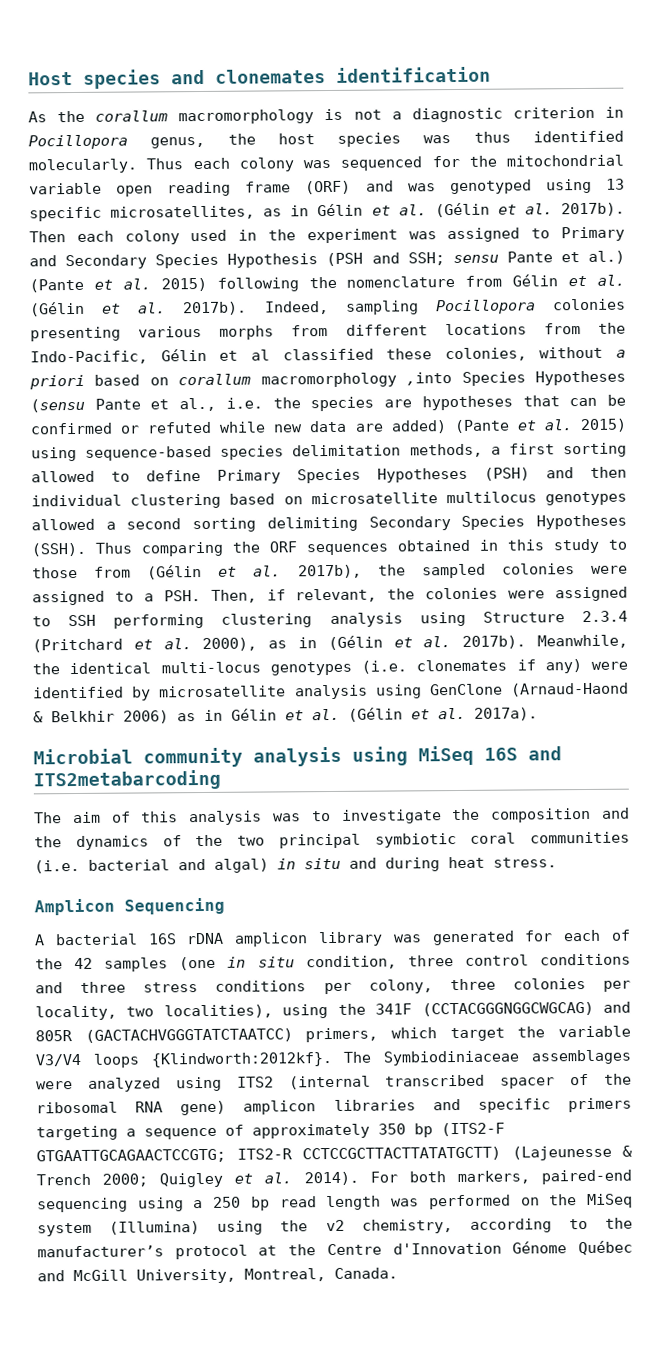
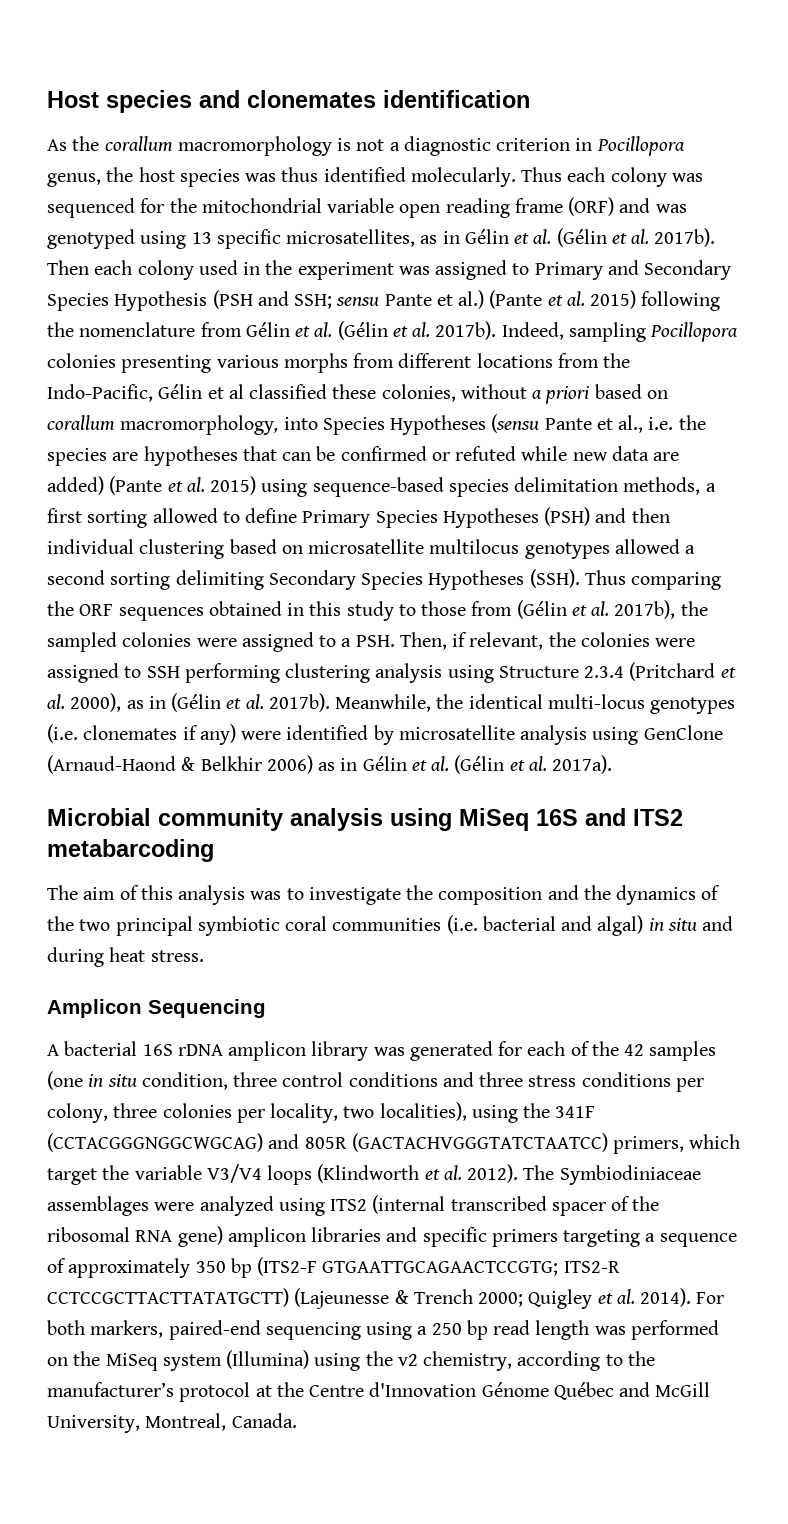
- Indeed, sampling Pocillopora colonies presenting various morphs from different locations from the Indo-Pacific, Gélin et al classified these colonies, without a priori based on corallum macromorphology ,into Species Hypotheses (sensu Pante et al., i.e. the species are hypotheses that can be confirmed or refuted while new data are added) (Pante et al. 2015) using sequence-based species delimitation methods, a first sorting allowed to define Primary Species Hypotheses (PSH) and then individual clustering based on microsatellite multilocus genotypes allowed a second sorting delimiting Secondary Species Hypotheses (SSH).
+ Indeed, sampling Pocillopora colonies presenting various morphs from different locations from the Indo-Pacific, Gélin et al classified these colonies, without a priori based on corallum macromorphology, into Species Hypotheses (sensu Pante et al., i.e. the species are hypotheses that can be confirmed or refuted while new data are added) (Pante et al. 2015) using sequence-based species delimitation methods, a first sorting allowed to define Primary Species Hypotheses (PSH) and then individual clustering based on microsatellite multilocus genotypes allowed a second sorting delimiting Secondary Species Hypotheses (SSH).
- Microbial community analysis using MiSeq 16S and ITS2metabarcoding
+ Microbial community analysis using MiSeq 16S and ITS2 metabarcoding
- A bacterial 16S rDNA amplicon library was generated for each of the 42 samples (one in situ condition, three control conditions and three stress conditions per colony, three colonies per locality, two localities), using the 341F (CCTACGGGNGGCWGCAG) and 805R (GACTACHVGGGTATCTAATCC) primers, which target the variable V3/V4 loops {Klindworth:2012kf}.
+ A bacterial 16S rDNA amplicon library was generated for each of the 42 samples (one in situ condition, three control conditions and three stress conditions per colony, three colonies per locality, two localities), using the 341F (CCTACGGGNGGCWGCAG) and 805R (GACTACHVGGGTATCTAATCC) primers, which target the variable V3/V4 loops (Klindworth et al. 2012).

